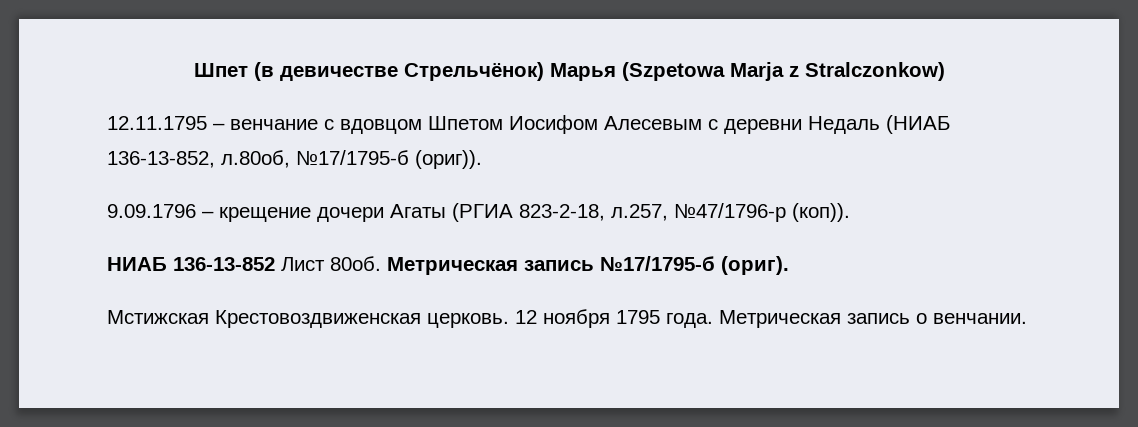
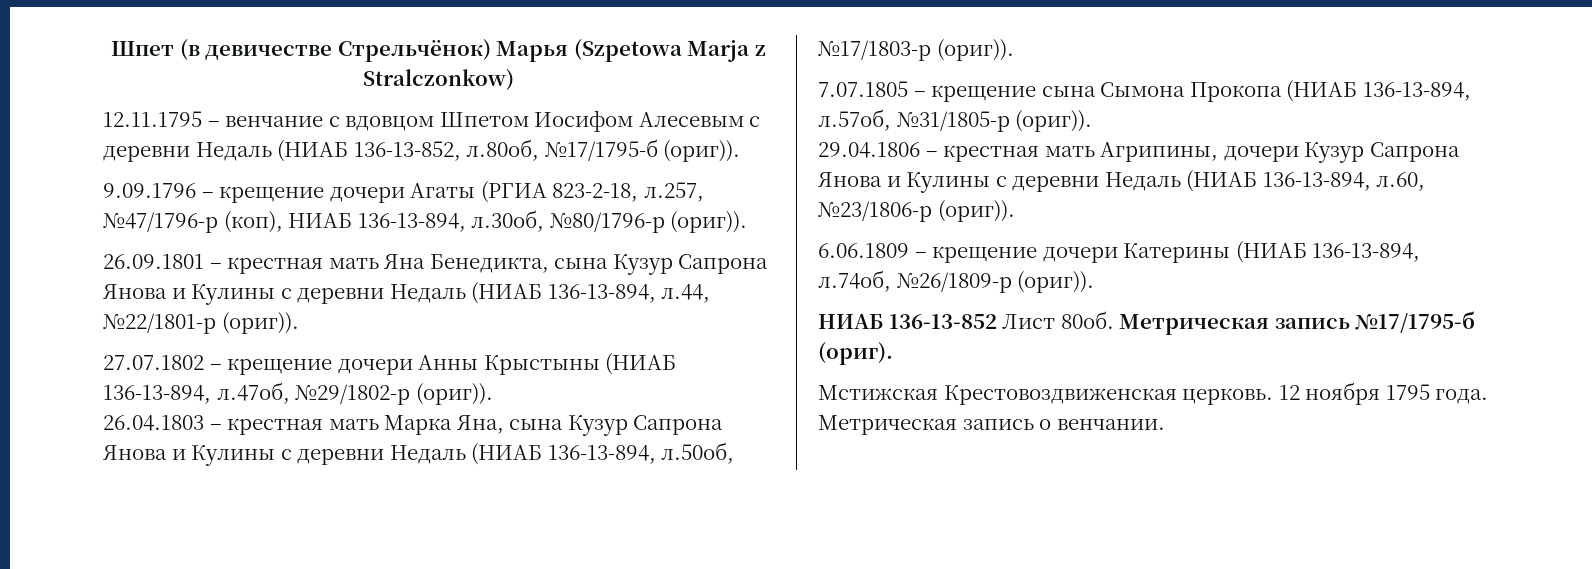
- 9.09.1796 – крещение дочери Агаты (РГИА 823-2-18, л.257, №47/1796-р (коп)).
+ 9.09.1796 – крещение дочери Агаты (РГИА 823-2-18, л.257, №47/1796-р (коп), НИАБ 136-13-894, л.30об, №80/1796-р (ориг)).
+ 26.09.1801 – крестная мать Яна Бенедикта, сына Кузур Сапрона Янова и Кулины с деревни Недаль (НИАБ 136-13-894, л.44, №22/1801-р (ориг)).
+ 27.07.1802 – крещение дочери Анны Крыстыны (НИАБ 136-13-894, л.47об, №29/1802-р (ориг)).
+ 26.04.1803 – крестная мать Марка Яна, сына Кузур Сапрона Янова и Кулины с деревни Недаль (НИАБ 136-13-894, л.50об, №17/1803-р (ориг)).
+ 7.07.1805 – крещение сына Сымона Прокопа (НИАБ 136-13-894, л.57об, №31/1805-р (ориг)).
+ 29.04.1806 – крестная мать Агрипины, дочери Кузур Сапрона Янова и Кулины с деревни Недаль (НИАБ 136-13-894, л.60, №23/1806-р (ориг)).
+ 6.06.1809 – крещение дочери Катерины (НИАБ 136-13-894, л.74об, №26/1809-р (ориг)).

